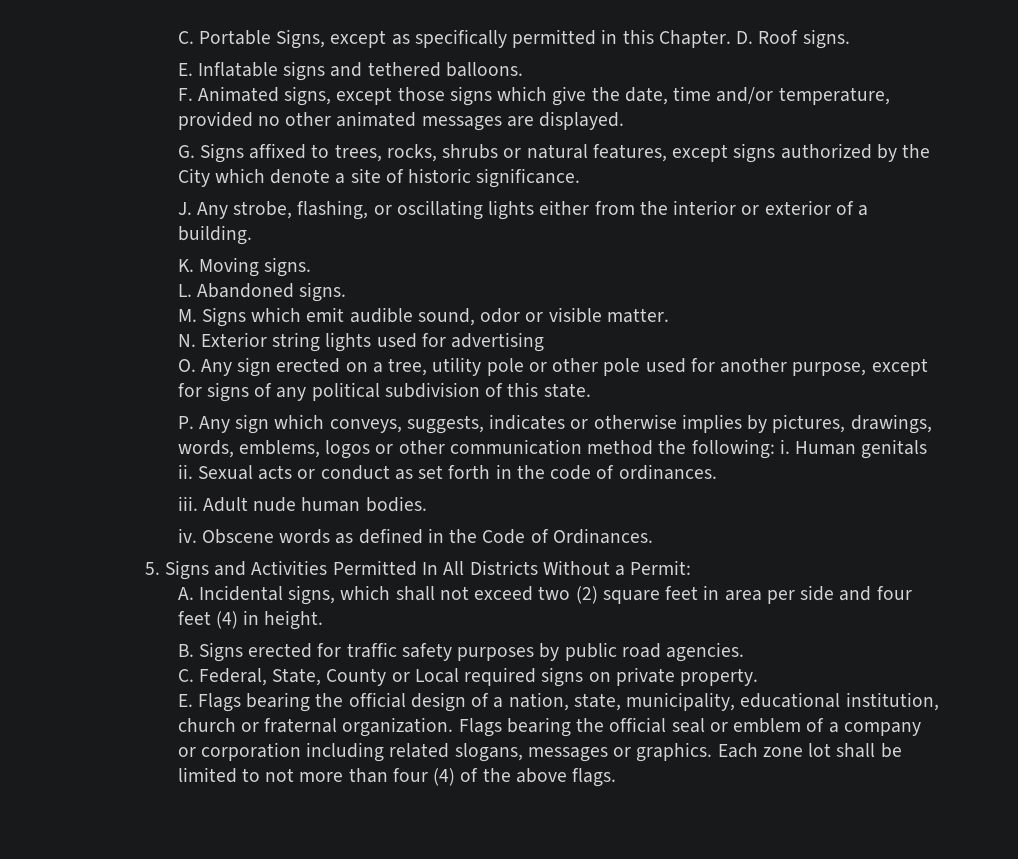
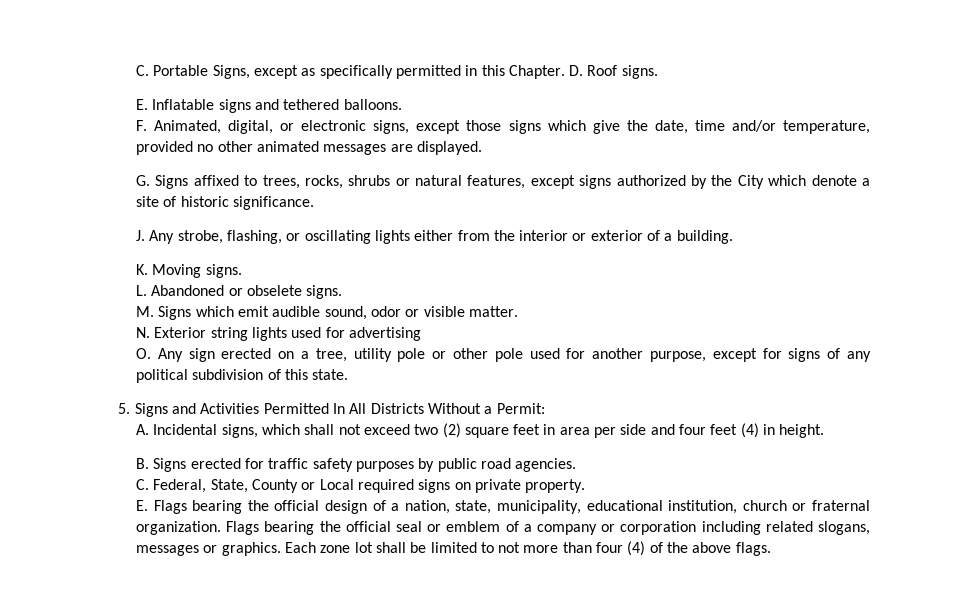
- F. Animated signs, except those signs which give the date, time and/or temperature, provided no other animated messages are displayed.
+ F. Animated, digital, or electronic signs, except those signs which give the date, time and/or temperature, provided no other animated messages are displayed.
- L. Abandoned signs.
+ L. Abandoned or obselete signs.
- P. Any sign which conveys, suggests, indicates or otherwise implies by pictures, drawings, words, emblems, logos or other communication method the following: i. Human genitals ii. Sexual acts or conduct as set forth in the code of ordinances.
- iii. Adult nude human bodies.
- iv. Obscene words as defined in the Code of Ordinances.

